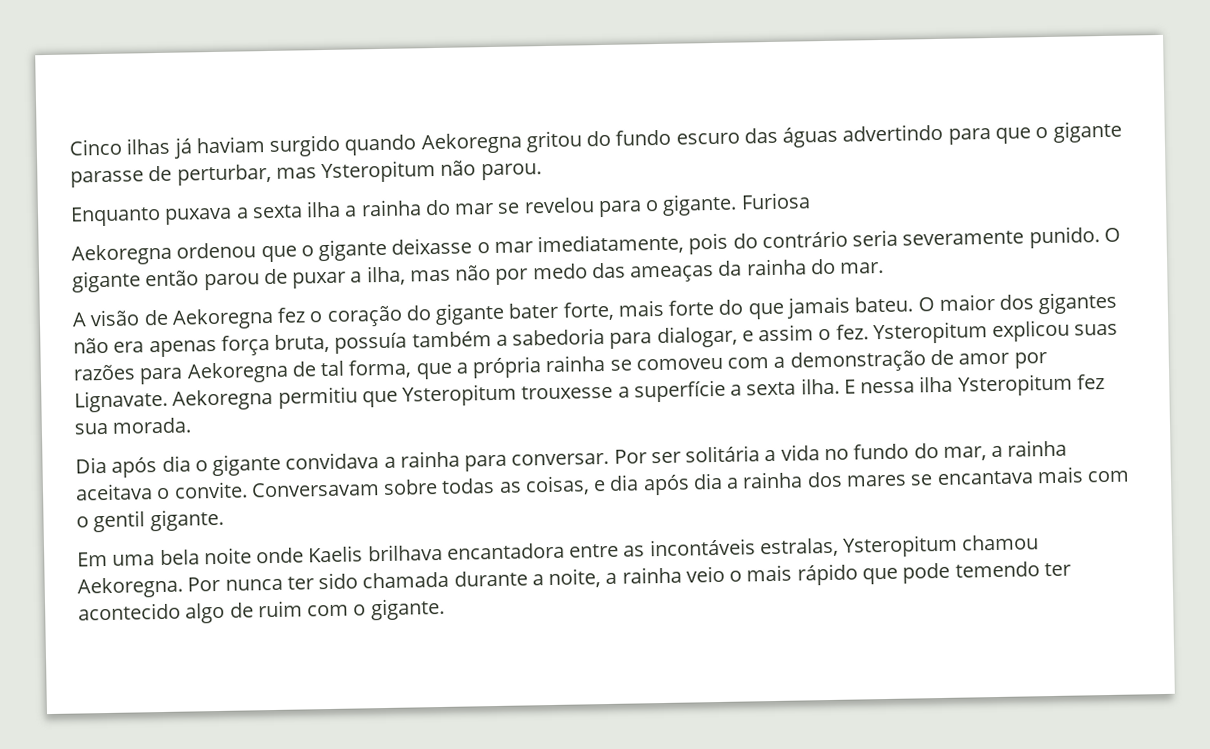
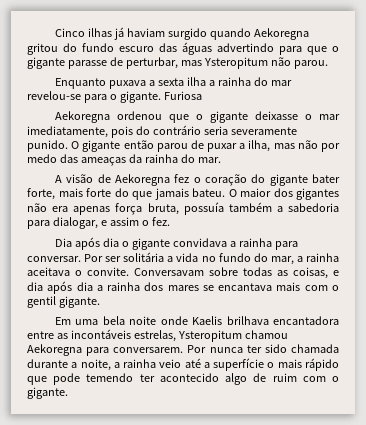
- Enquanto puxava a sexta ilha a rainha do mar se revelou para o gigante.
+ Enquanto puxava a sexta ilha a rainha do mar revelou-se para o gigante.
- Ysteropitum explicou suas razões para Aekoregna de tal forma, que a própria rainha se comoveu com a demonstração de amor por Lignavate. Aekoregna permitiu que Ysteropitum trouxesse a superfície a sexta ilha. E nessa ilha Ysteropitum fez sua morada.
- Em uma bela noite onde Kaelis brilhava encantadora entre as incontáveis estralas, Ysteropitum chamou Aekoregna.
+ Em uma bela noite onde Kaelis brilhava encantadora entre as incontáveis estrelas, Ysteropitum chamou Aekoregna para conversarem.
- Por nunca ter sido chamada durante a noite, a rainha veio o mais rápido que pode temendo ter acontecido algo de ruim com o gigante.
+ Por nunca ter sido chamada durante a noite, a rainha veio até a superfície o mais rápido que pode temendo ter acontecido algo de ruim com o gigante.

